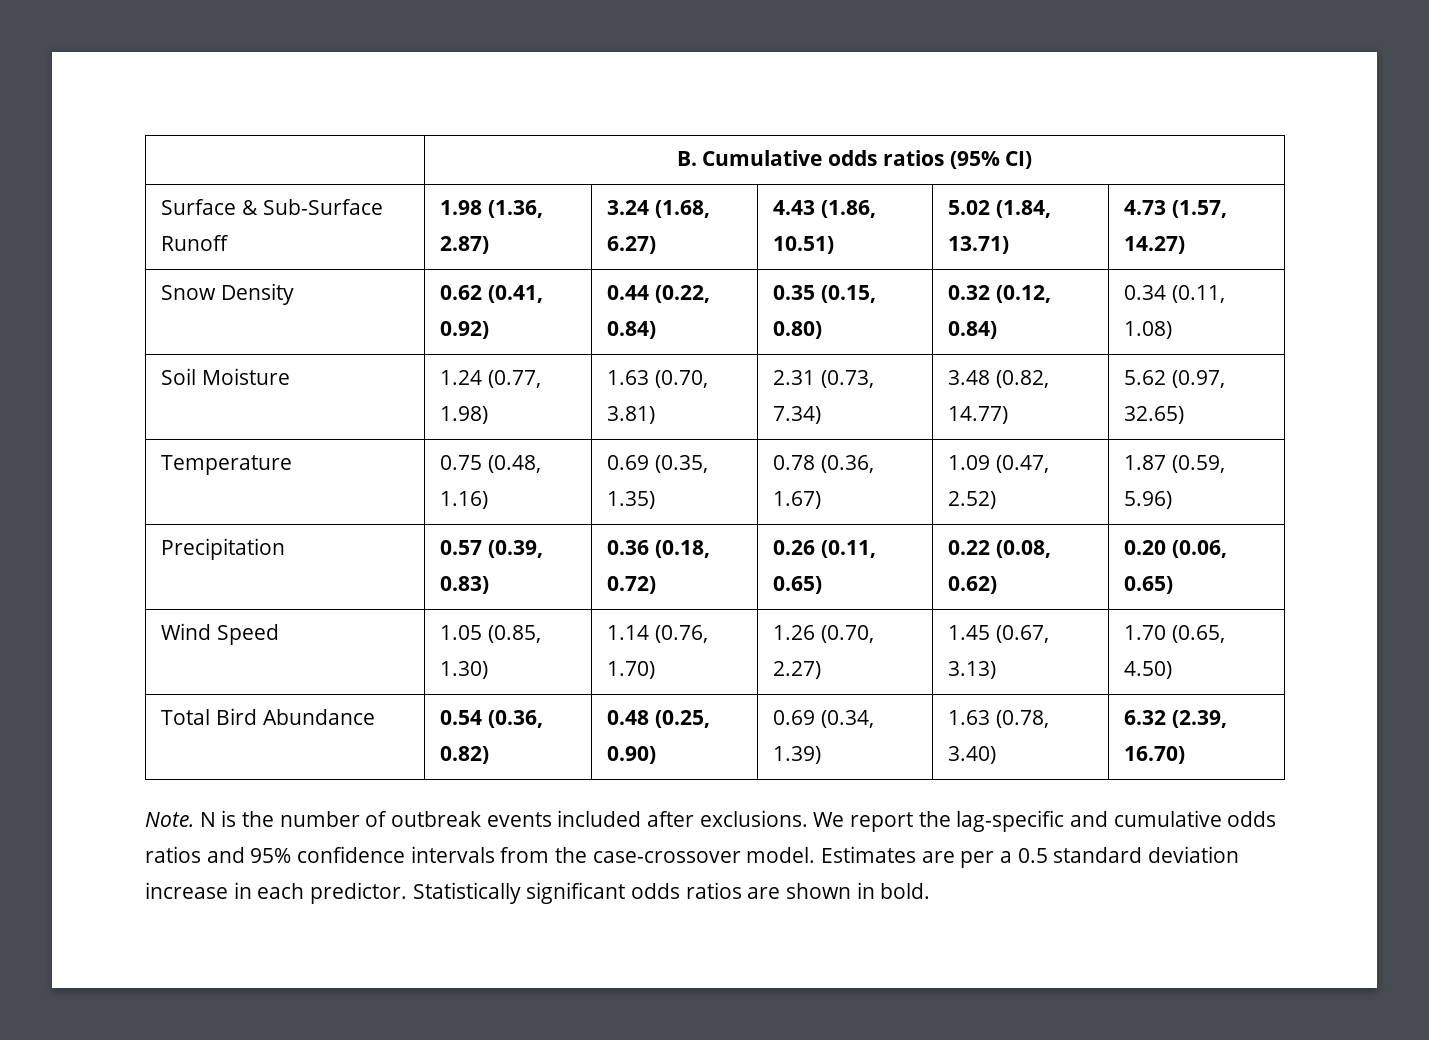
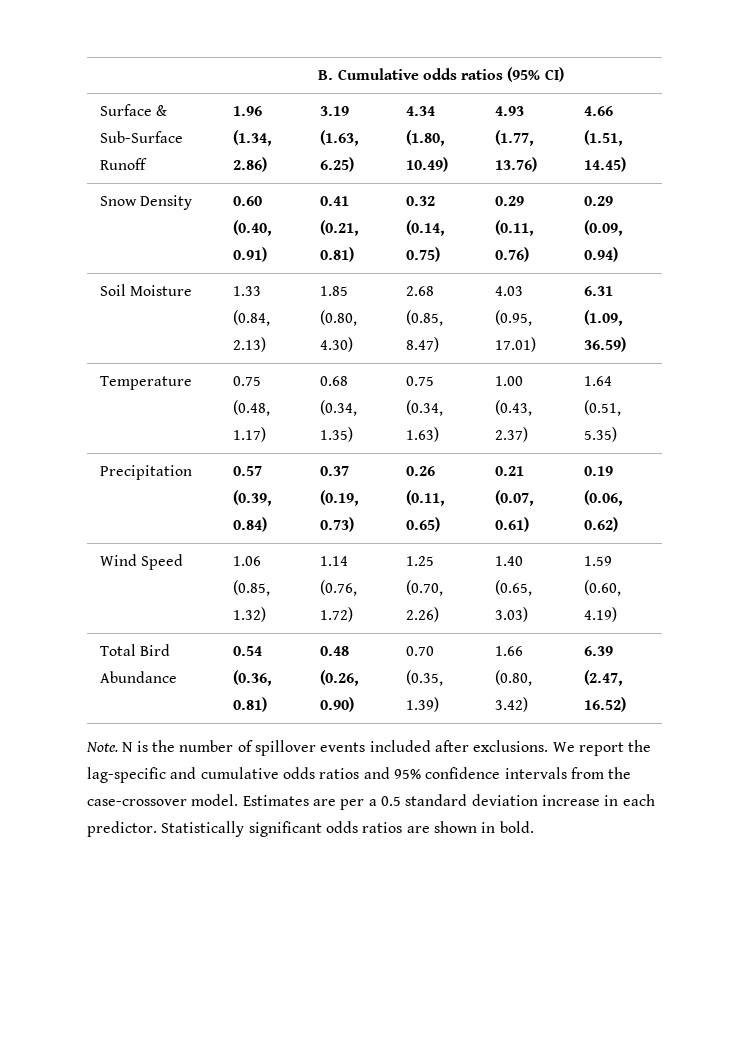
- Surface & Sub-Surface Runoff | 1.98 (1.36, 2.87) | 3.24 (1.68, 6.27) | 4.43 (1.86, 10.51) | 5.02 (1.84, 13.71) | 4.73 (1.57, 14.27)
- Snow Density | 0.62 (0.41, 0.92) | 0.44 (0.22, 0.84) | 0.35 (0.15, 0.80) | 0.32 (0.12, 0.84) | 0.34 (0.11, 1.08)
- Soil Moisture | 1.24 (0.77, 1.98) | 1.63 (0.70, 3.81) | 2.31 (0.73, 7.34) | 3.48 (0.82, 14.77) | 5.62 (0.97, 32.65)
- Temperature | 0.75 (0.48, 1.16) | 0.69 (0.35, 1.35) | 0.78 (0.36, 1.67) | 1.09 (0.47, 2.52) | 1.87 (0.59, 5.96)
+ Surface & Sub-Surface Runoff | 1.96 (1.34, 2.86) | 3.19 (1.63, 6.25) | 4.34 (1.80, 10.49) | 4.93 (1.77, 13.76) | 4.66 (1.51, 14.45)
+ Snow Density | 0.60 (0.40, 0.91) | 0.41 (0.21, 0.81) | 0.32 (0.14, 0.75) | 0.29 (0.11, 0.76) | 0.29 (0.09, 0.94)
+ Soil Moisture | 1.33 (0.84, 2.13) | 1.85 (0.80, 4.30) | 2.68 (0.85, 8.47) | 4.03 (0.95, 17.01) | 6.31 (1.09, 36.59)
+ Temperature | 0.75 (0.48, 1.17) | 0.68 (0.34, 1.35) | 0.75 (0.34, 1.63) | 1.00 (0.43, 2.37) | 1.64 (0.51, 5.35)
- Precipitation | 0.57 (0.39, 0.83) | 0.36 (0.18, 0.72) | 0.26 (0.11, 0.65) | 0.22 (0.08, 0.62) | 0.20 (0.06, 0.65)
+ Precipitation | 0.57 (0.39, 0.84) | 0.37 (0.19, 0.73) | 0.26 (0.11, 0.65) | 0.21 (0.07, 0.61) | 0.19 (0.06, 0.62)
- Wind Speed | 1.05 (0.85, 1.30) | 1.14 (0.76, 1.70) | 1.26 (0.70, 2.27) | 1.45 (0.67, 3.13) | 1.70 (0.65, 4.50)
+ Wind Speed | 1.06 (0.85, 1.32) | 1.14 (0.76, 1.72) | 1.25 (0.70, 2.26) | 1.40 (0.65, 3.03) | 1.59 (0.60, 4.19)
- Total Bird Abundance | 0.54 (0.36, 0.82) | 0.48 (0.25, 0.90) | 0.69 (0.34, 1.39) | 1.63 (0.78, 3.40) | 6.32 (2.39, 16.70)
+ Total Bird Abundance | 0.54 (0.36, 0.81) | 0.48 (0.26, 0.90) | 0.70 (0.35, 1.39) | 1.66 (0.80, 3.42) | 6.39 (2.47, 16.52)
- N is the number of outbreak events included after exclusions.
+ N is the number of spillover events included after exclusions.

